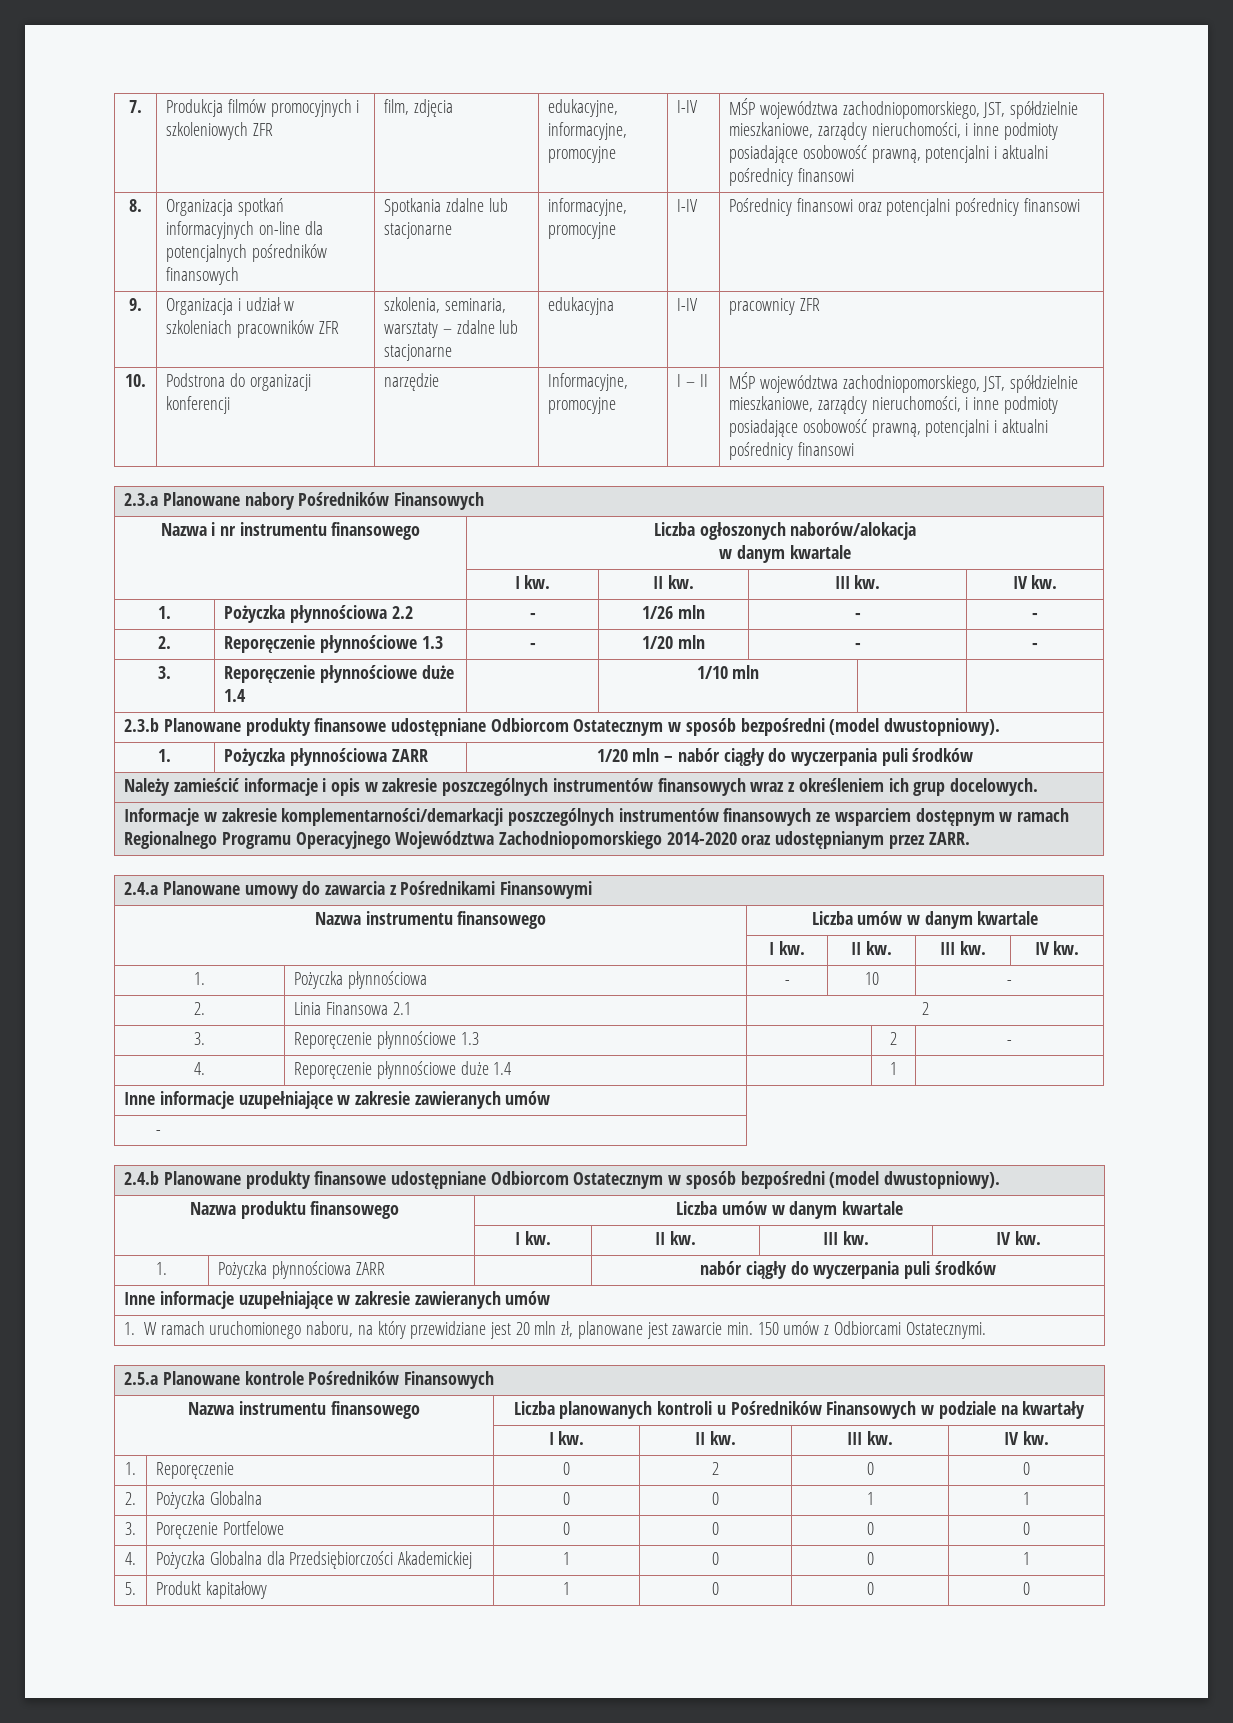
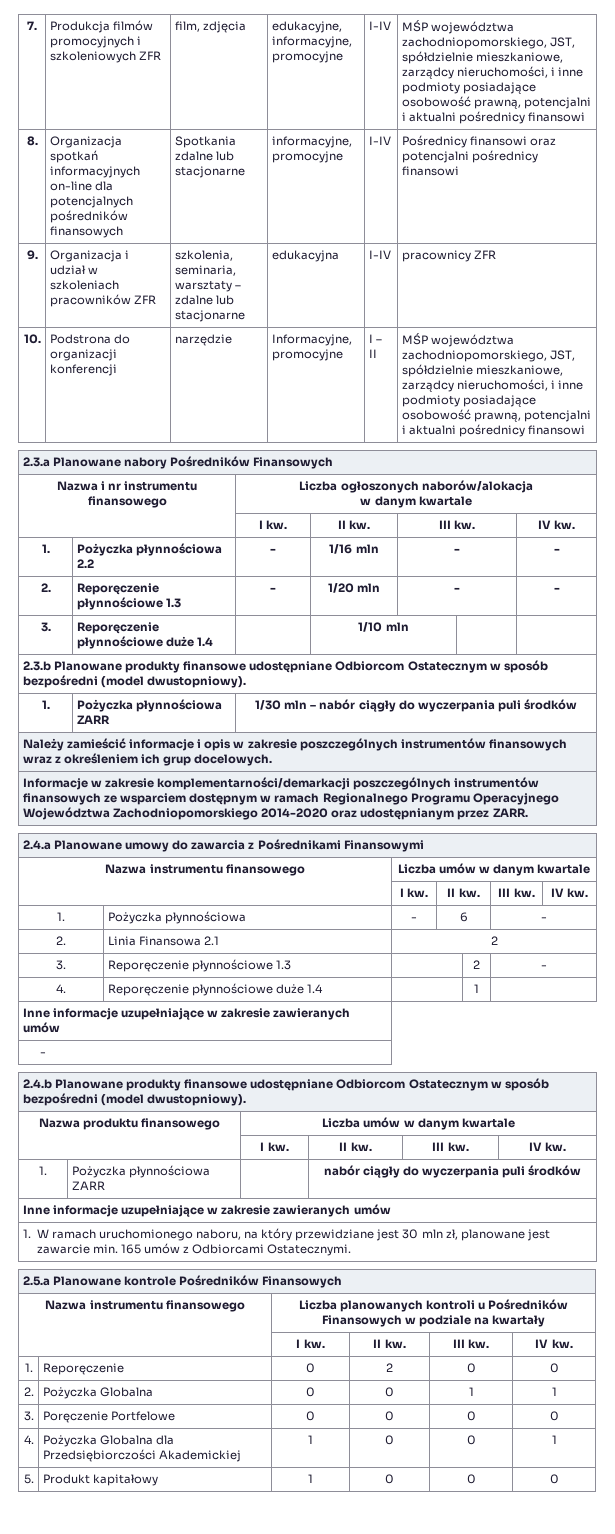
- 1. | Pożyczka płynnościowa 2.2 | - | 1/26 mln | - | -
+ 1. | Pożyczka płynnościowa 2.2 | - | 1/16 mln | - | -
- 1. | Pożyczka płynnościowa ZARR | 1/20 mln – nabór ciągły do wyczerpania puli środków
+ 1. | Pożyczka płynnościowa ZARR | 1/30 mln – nabór ciągły do wyczerpania puli środków
- 1. | Pożyczka płynnościowa | - | 10 | -
+ 1. | Pożyczka płynnościowa | - | 6 | -
- 1. W ramach uruchomionego naboru, na który przewidziane jest 20 mln zł, planowane jest zawarcie min. 150 umów z Odbiorcami Ostatecznymi.
+ 1. W ramach uruchomionego naboru, na który przewidziane jest 30 mln zł, planowane jest zawarcie min. 165 umów z Odbiorcami Ostatecznymi.

